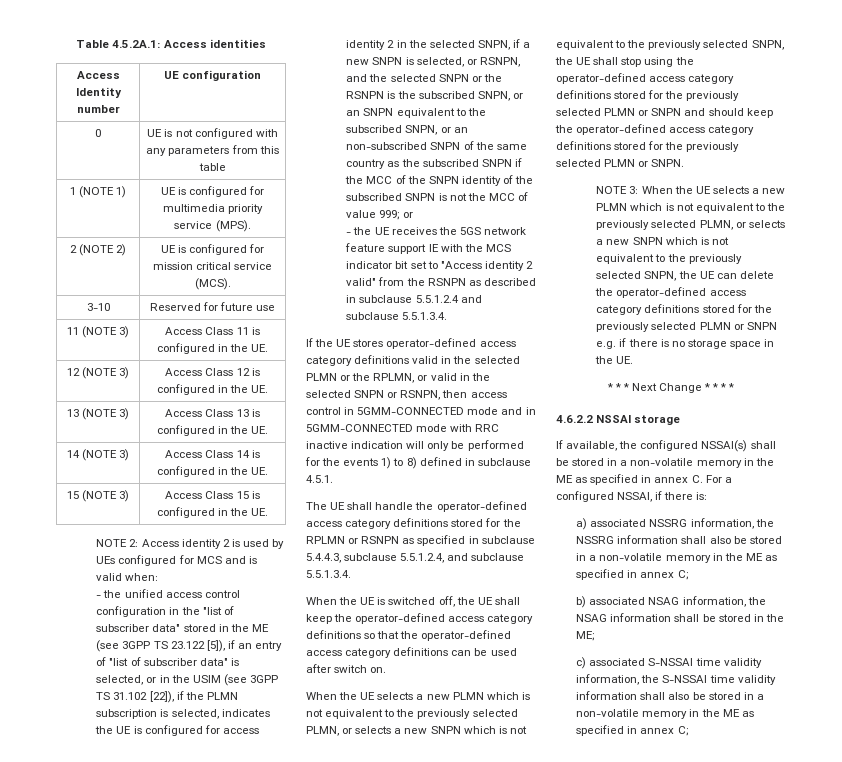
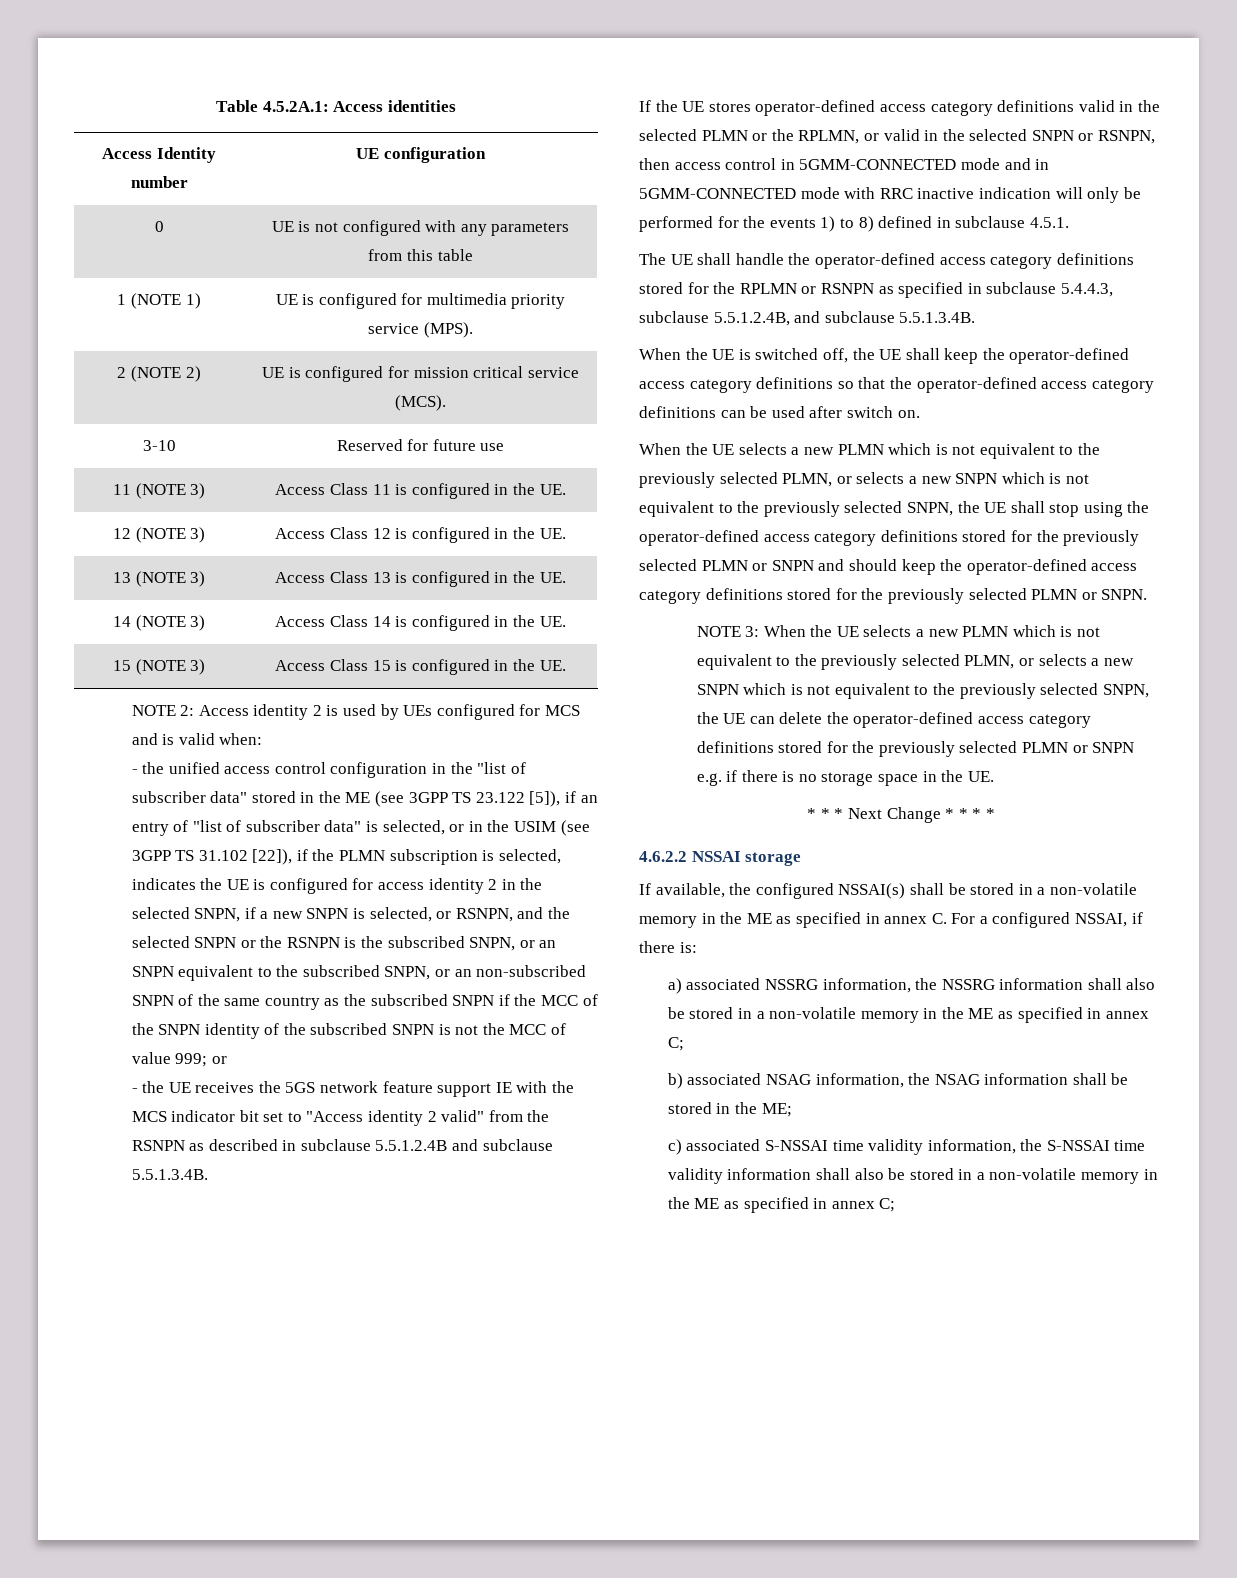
- - the UE receives the 5GS network feature support IE with the MCS indicator bit set to "Access identity 2 valid" from the RSNPN as described in subclause 5.5.1.2.4 and subclause 5.5.1.3.4.
+ - the UE receives the 5GS network feature support IE with the MCS indicator bit set to "Access identity 2 valid" from the RSNPN as described in subclause 5.5.1.2.4B and subclause 5.5.1.3.4B.
- The UE shall handle the operator-defined access category definitions stored for the RPLMN or RSNPN as specified in subclause 5.4.4.3, subclause 5.5.1.2.4, and subclause 5.5.1.3.4.
+ The UE shall handle the operator-defined access category definitions stored for the RPLMN or RSNPN as specified in subclause 5.4.4.3, subclause 5.5.1.2.4B, and subclause 5.5.1.3.4B.

